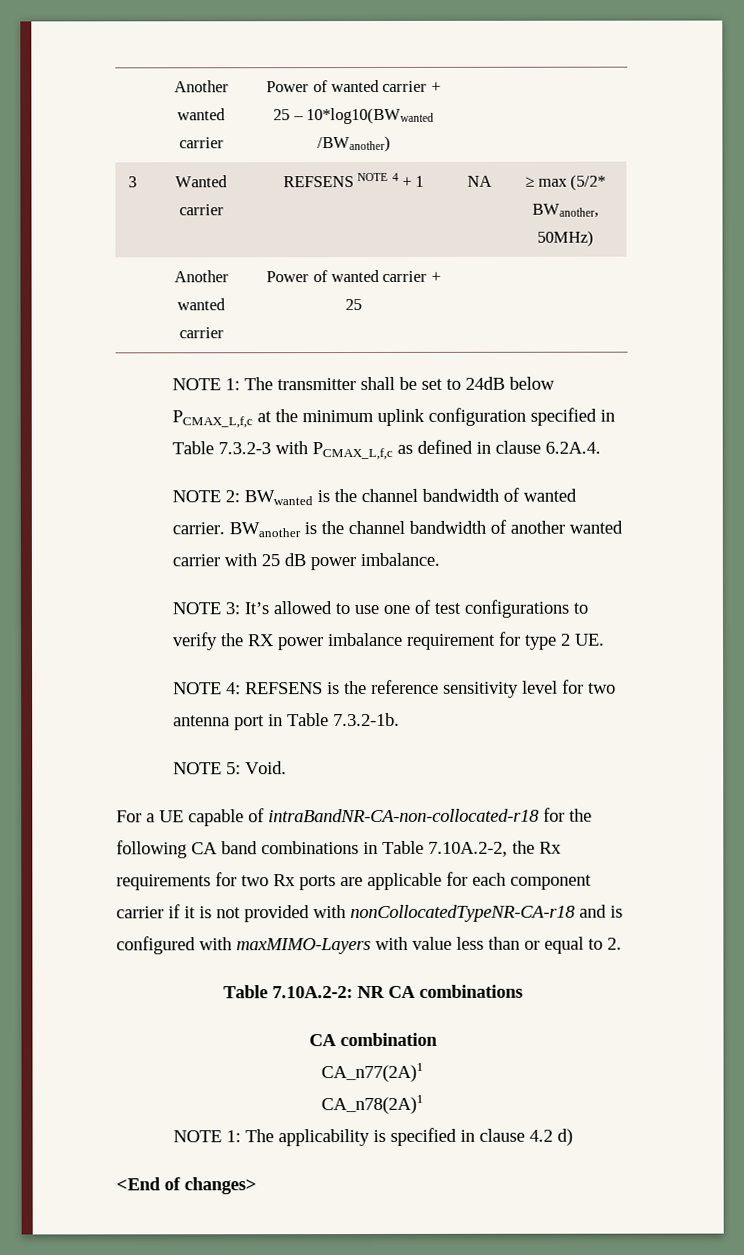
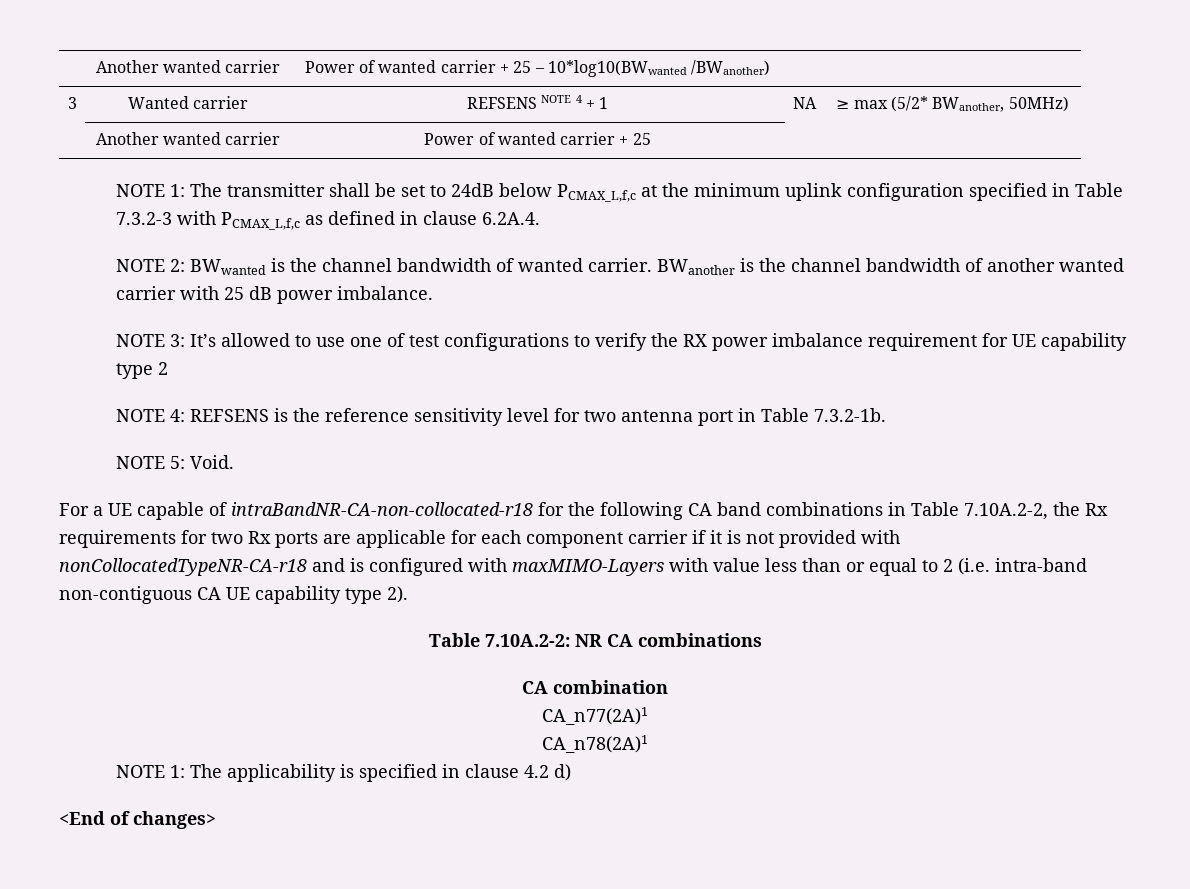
- NOTE 3: It’s allowed to use one of test configurations to verify the RX power imbalance requirement for type 2 UE.
+ NOTE 3: It’s allowed to use one of test configurations to verify the RX power imbalance requirement for UE capability type 2
- For a UE capable of intraBandNR-CA-non-collocated-r18 for the following CA band combinations in Table 7.10A.2-2, the Rx requirements for two Rx ports are applicable for each component carrier if it is not provided with nonCollocatedTypeNR-CA-r18 and is configured with maxMIMO-Layers with value less than or equal to 2.
+ For a UE capable of intraBandNR-CA-non-collocated-r18 for the following CA band combinations in Table 7.10A.2-2, the Rx requirements for two Rx ports are applicable for each component carrier if it is not provided with nonCollocatedTypeNR-CA-r18 and is configured with maxMIMO-Layers with value less than or equal to 2 (i.e. intra-band non-contiguous CA UE capability type 2).

